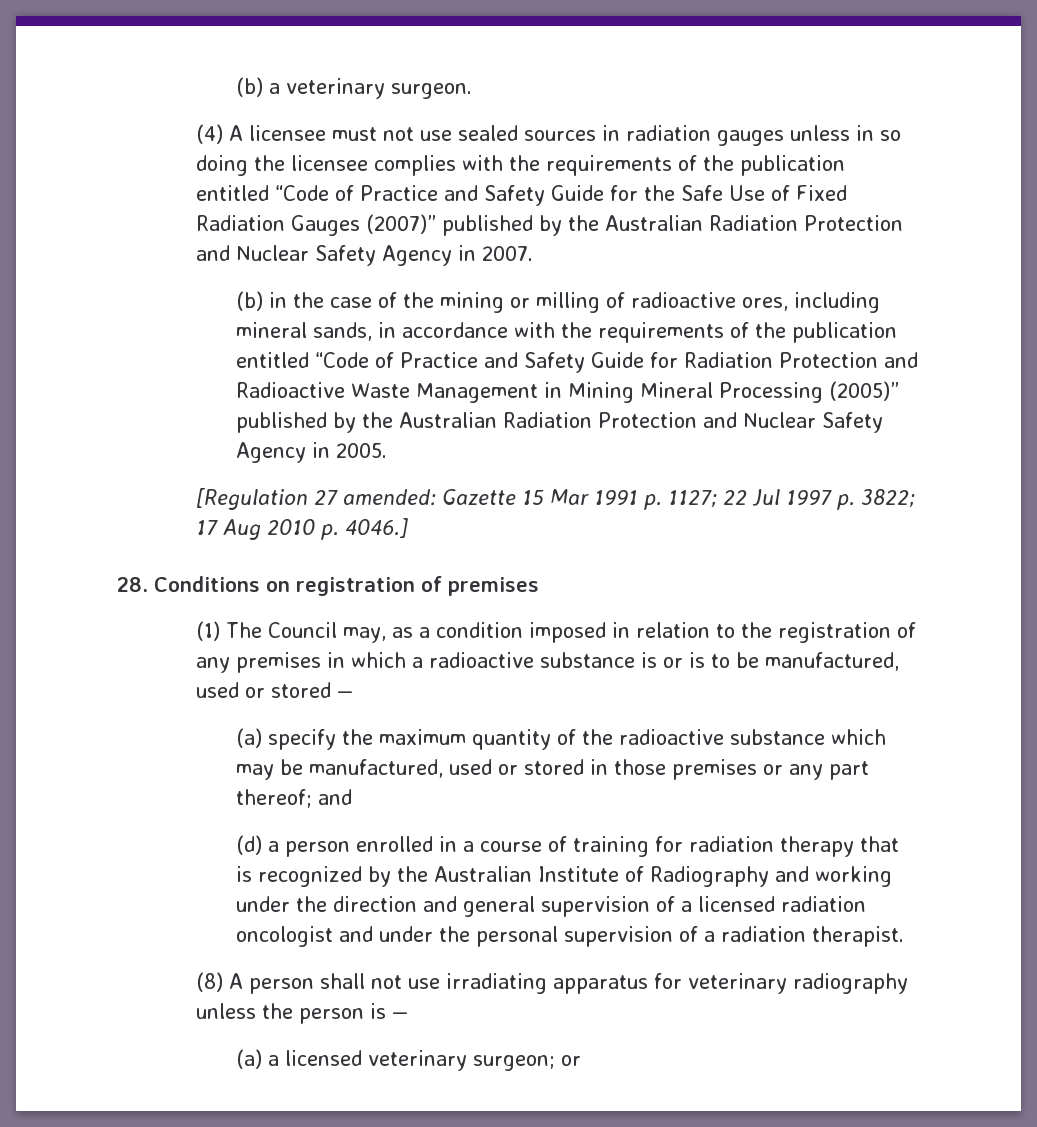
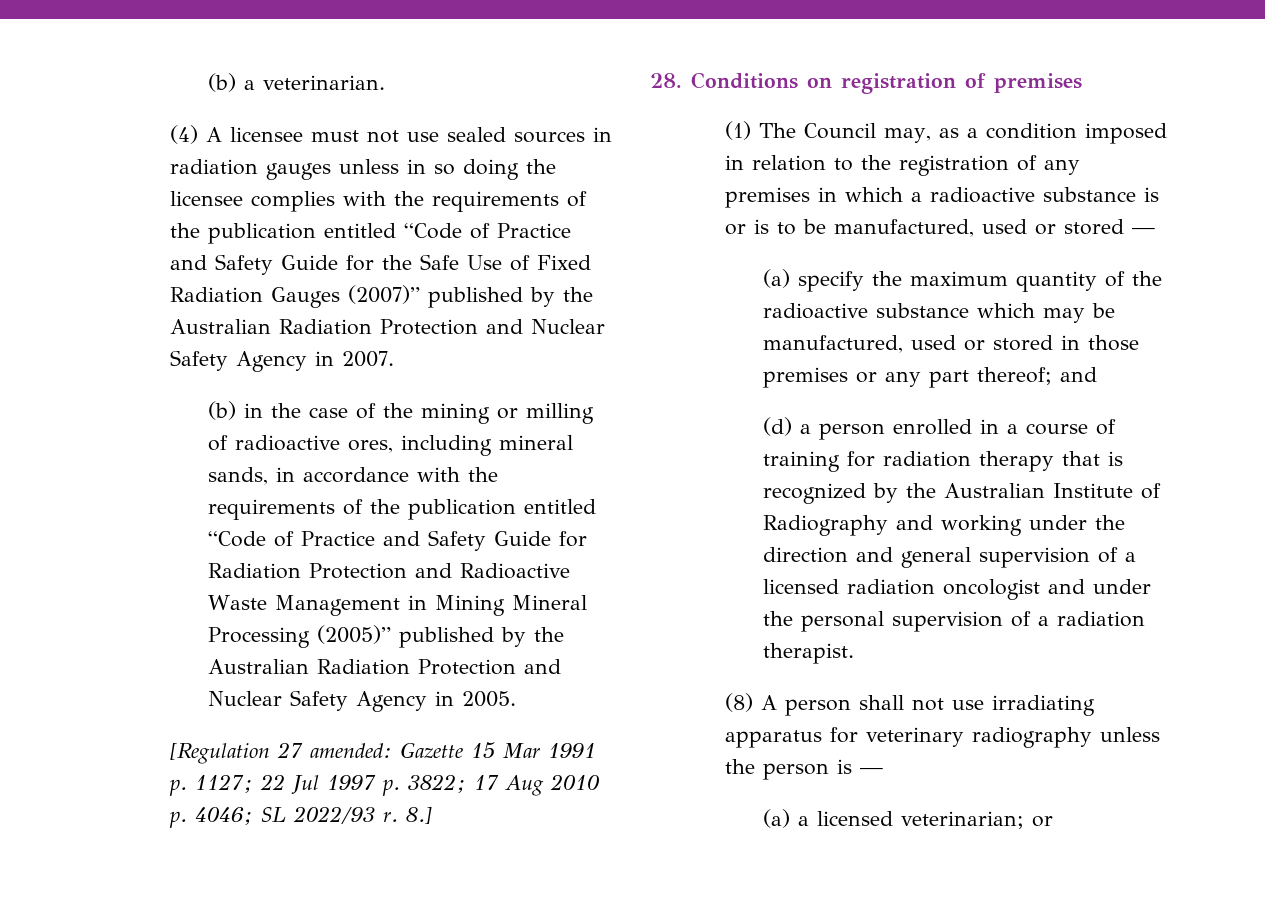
- (b) a veterinary surgeon.
+ (b) a veterinarian.
- [Regulation 27 amended: Gazette 15 Mar 1991 p. 1127; 22 Jul 1997 p. 3822; 17 Aug 2010 p. 4046.]
+ [Regulation 27 amended: Gazette 15 Mar 1991 p. 1127; 22 Jul 1997 p. 3822; 17 Aug 2010 p. 4046; SL 2022/93 r. 8.]
- (a) a licensed veterinary surgeon; or
+ (a) a licensed veterinarian; or

